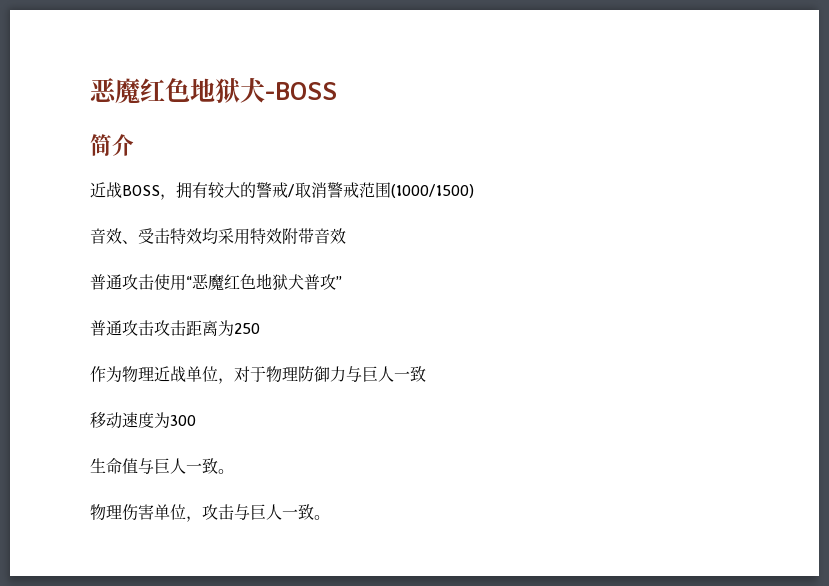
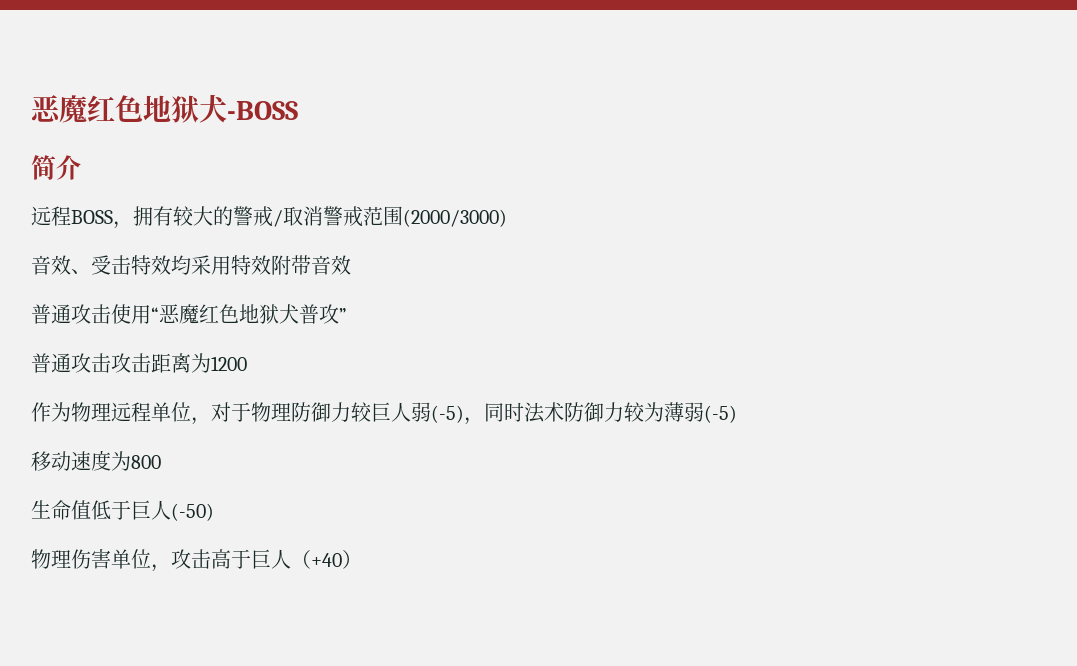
- 近战BOSS，拥有较大的警戒/取消警戒范围(1000/1500)
+ 远程BOSS，拥有较大的警戒/取消警戒范围(2000/3000)
- 普通攻击攻击距离为250
+ 普通攻击攻击距离为1200
- 作为物理近战单位，对于物理防御力与巨人一致
+ 作为物理远程单位，对于物理防御力较巨人弱(-5)，同时法术防御力较为薄弱(-5)
- 移动速度为300
+ 移动速度为800
- 生命值与巨人一致。
+ 生命值低于巨人(-50)
- 物理伤害单位，攻击与巨人一致。
+ 物理伤害单位，攻击高于巨人（+40）

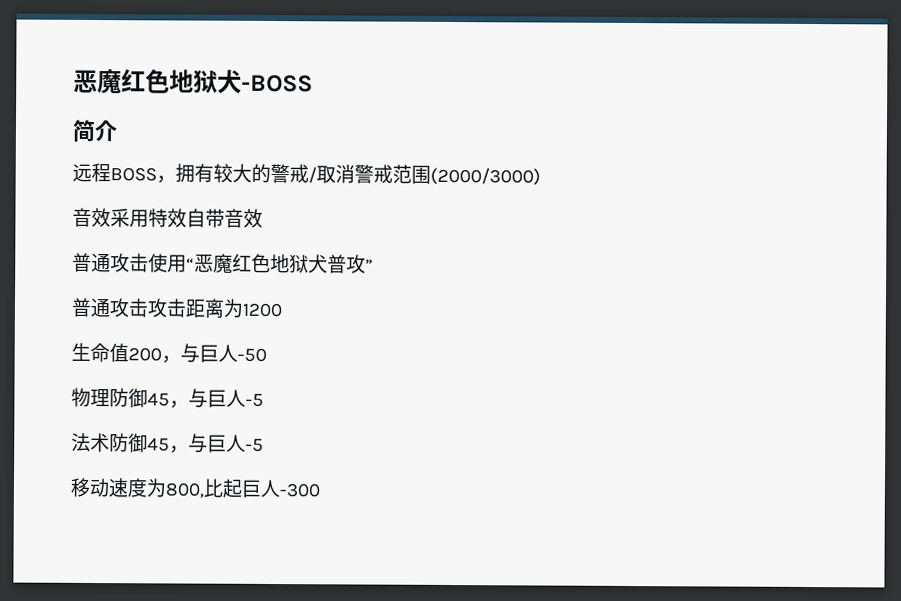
- 音效、受击特效均采用特效附带音效
+ 音效采用特效自带音效
- 作为物理远程单位，对于物理防御力较巨人弱(-5)，同时法术防御力较为薄弱(-5)
- 移动速度为800
- 生命值低于巨人(-50)
- 物理伤害单位，攻击高于巨人（+40）
+ 生命值200，与巨人-50
+ 物理防御45，与巨人-5
+ 法术防御45，与巨人-5
+ 移动速度为800,比起巨人-300

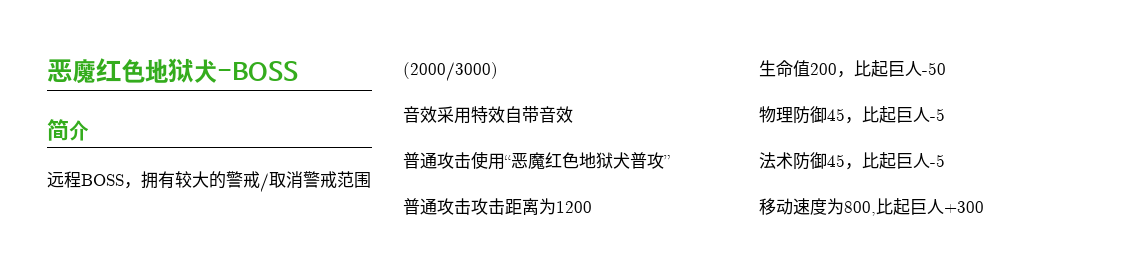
- 生命值200，与巨人-50
+ 生命值200，比起巨人-50
- 物理防御45，与巨人-5
+ 物理防御45，比起巨人-5
- 法术防御45，与巨人-5
+ 法术防御45，比起巨人-5
- 移动速度为800,比起巨人-300
+ 移动速度为800,比起巨人+300

